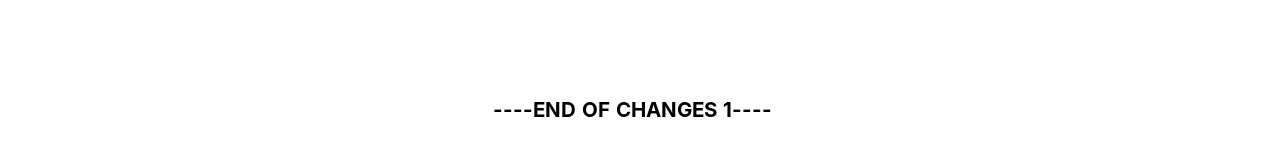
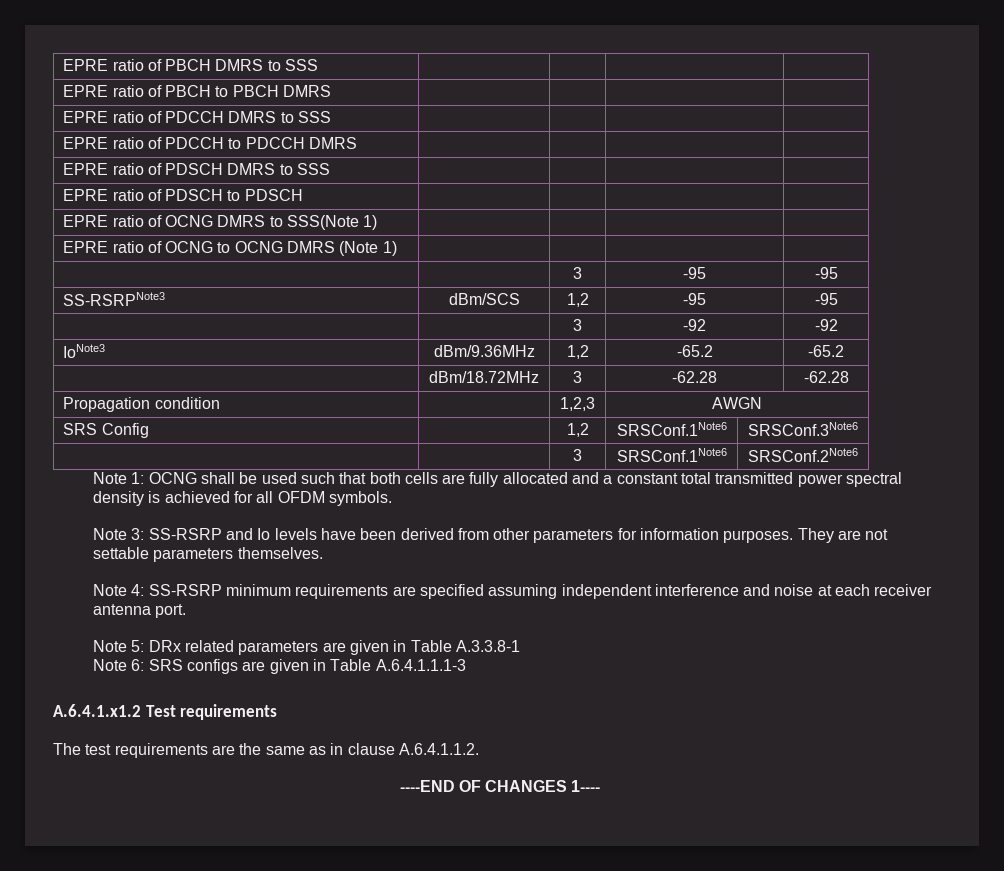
+ EPRE ratio of PBCH DMRS to SSS | | | |
+ EPRE ratio of PBCH to PBCH DMRS | | | |
+ EPRE ratio of PDCCH DMRS to SSS | | | |
+ EPRE ratio of PDCCH to PDCCH DMRS | | | |
+ EPRE ratio of PDSCH DMRS to SSS | | | |
+ EPRE ratio of PDSCH to PDSCH | | | |
+ EPRE ratio of OCNG DMRS to SSS(Note 1) | | | |
+ EPRE ratio of OCNG to OCNG DMRS (Note 1) | | | |
+ | | 3 | -95 | -95
+ SS-RSRPNote3 | dBm/SCS | 1,2 | -95 | -95
+ | | 3 | -92 | -92
+ IoNote3 | dBm/9.36MHz | 1,2 | -65.2 | -65.2
+ | dBm/18.72MHz | 3 | -62.28 | -62.28
+ Propagation condition | | 1,2,3 | AWGN
+ SRS Config | | 1,2 | SRSConf.1Note6 | SRSConf.3Note6
+ | | 3 | SRSConf.1Note6 | SRSConf.2Note6
+ Note 1: OCNG shall be used such that both cells are fully allocated and a constant total transmitted power spectral density is achieved for all OFDM symbols.
+ Note 3: SS-RSRP and Io levels have been derived from other parameters for information purposes. They are not settable parameters themselves.
+ Note 4: SS-RSRP minimum requirements are specified assuming independent interference and noise at each receiver antenna port.
+ Note 5: DRx related parameters are given in Table A.3.3.8-1
+ Note 6: SRS configs are given in Table A.6.4.1.1.1-3
+ A.6.4.1.x1.2 Test requirements
+ The test requirements are the same as in clause A.6.4.1.1.2.

